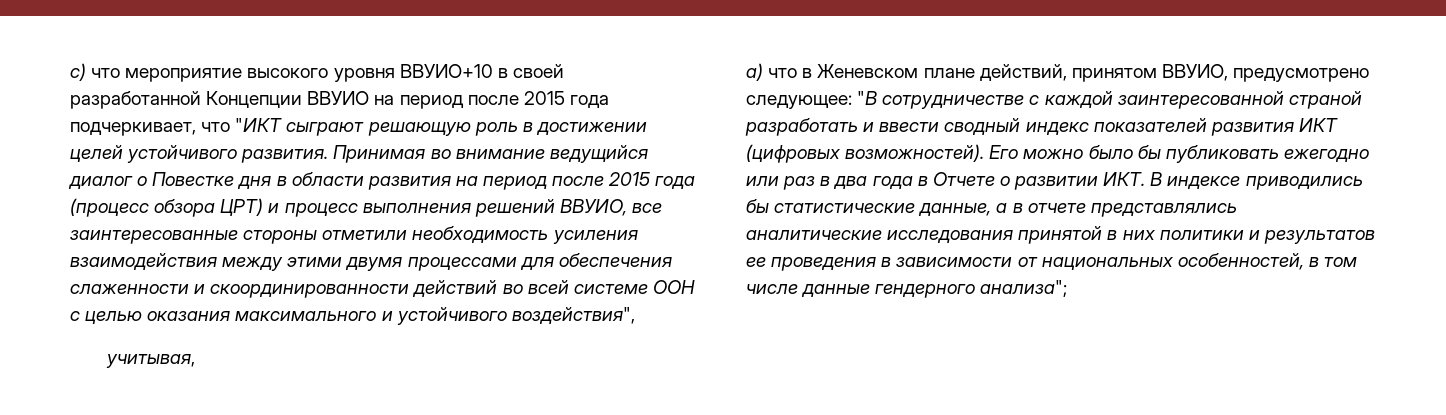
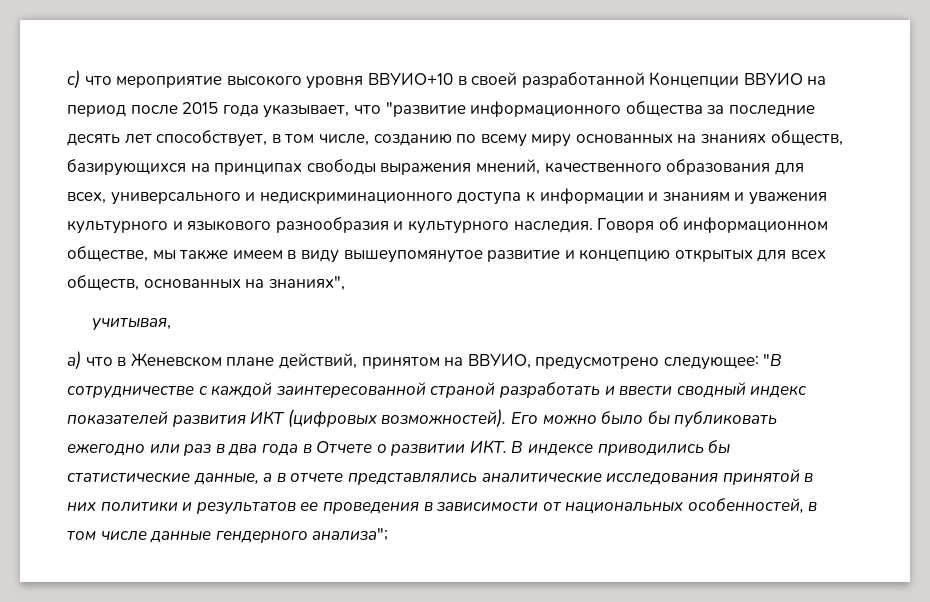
- c) что мероприятие высокого уровня ВВУИО+10 в своей разработанной Концепции ВВУИО на период после 2015 года подчеркивает, что "ИКТ сыграют решающую роль в достижении целей устойчивого развития. Принимая во внимание ведущийся диалог о Повестке дня в области развития на период после 2015 года (процесс обзора ЦРТ) и процесс выполнения решений ВВУИО, все заинтересованные стороны отметили необходимость усиления взаимодействия между этими двумя процессами для обеспечения слаженности и скоординированности действий во всей системе ООН с целью оказания максимального и устойчивого воздействия",
+ c) что мероприятие высокого уровня ВВУИО+10 в своей разработанной Концепции ВВУИО на период после 2015 года указывает, что "развитие информационного общества за последние десять лет способствует, в том числе, созданию по всему миру основанных на знаниях обществ, базирующихся на принципах свободы выражения мнений, качественного образования для всех, универсального и недискриминационного доступа к информации и знаниям и уважения культурного и языкового разнообразия и культурного наследия. Говоря об информационном обществе, мы также имеем в виду вышеупомянутое развитие и концепцию открытых для всех обществ, основанных на знаниях",
- а) что в Женевском плане действий, принятом ВВУИО, предусмотрено следующее: "В сотрудничестве с каждой заинтересованной страной разработать и ввести сводный индекс показателей развития ИКТ (цифровых возможностей).
+ а) что в Женевском плане действий, принятом на ВВУИО, предусмотрено следующее: "В сотрудничестве с каждой заинтересованной страной разработать и ввести сводный индекс показателей развития ИКТ (цифровых возможностей).

